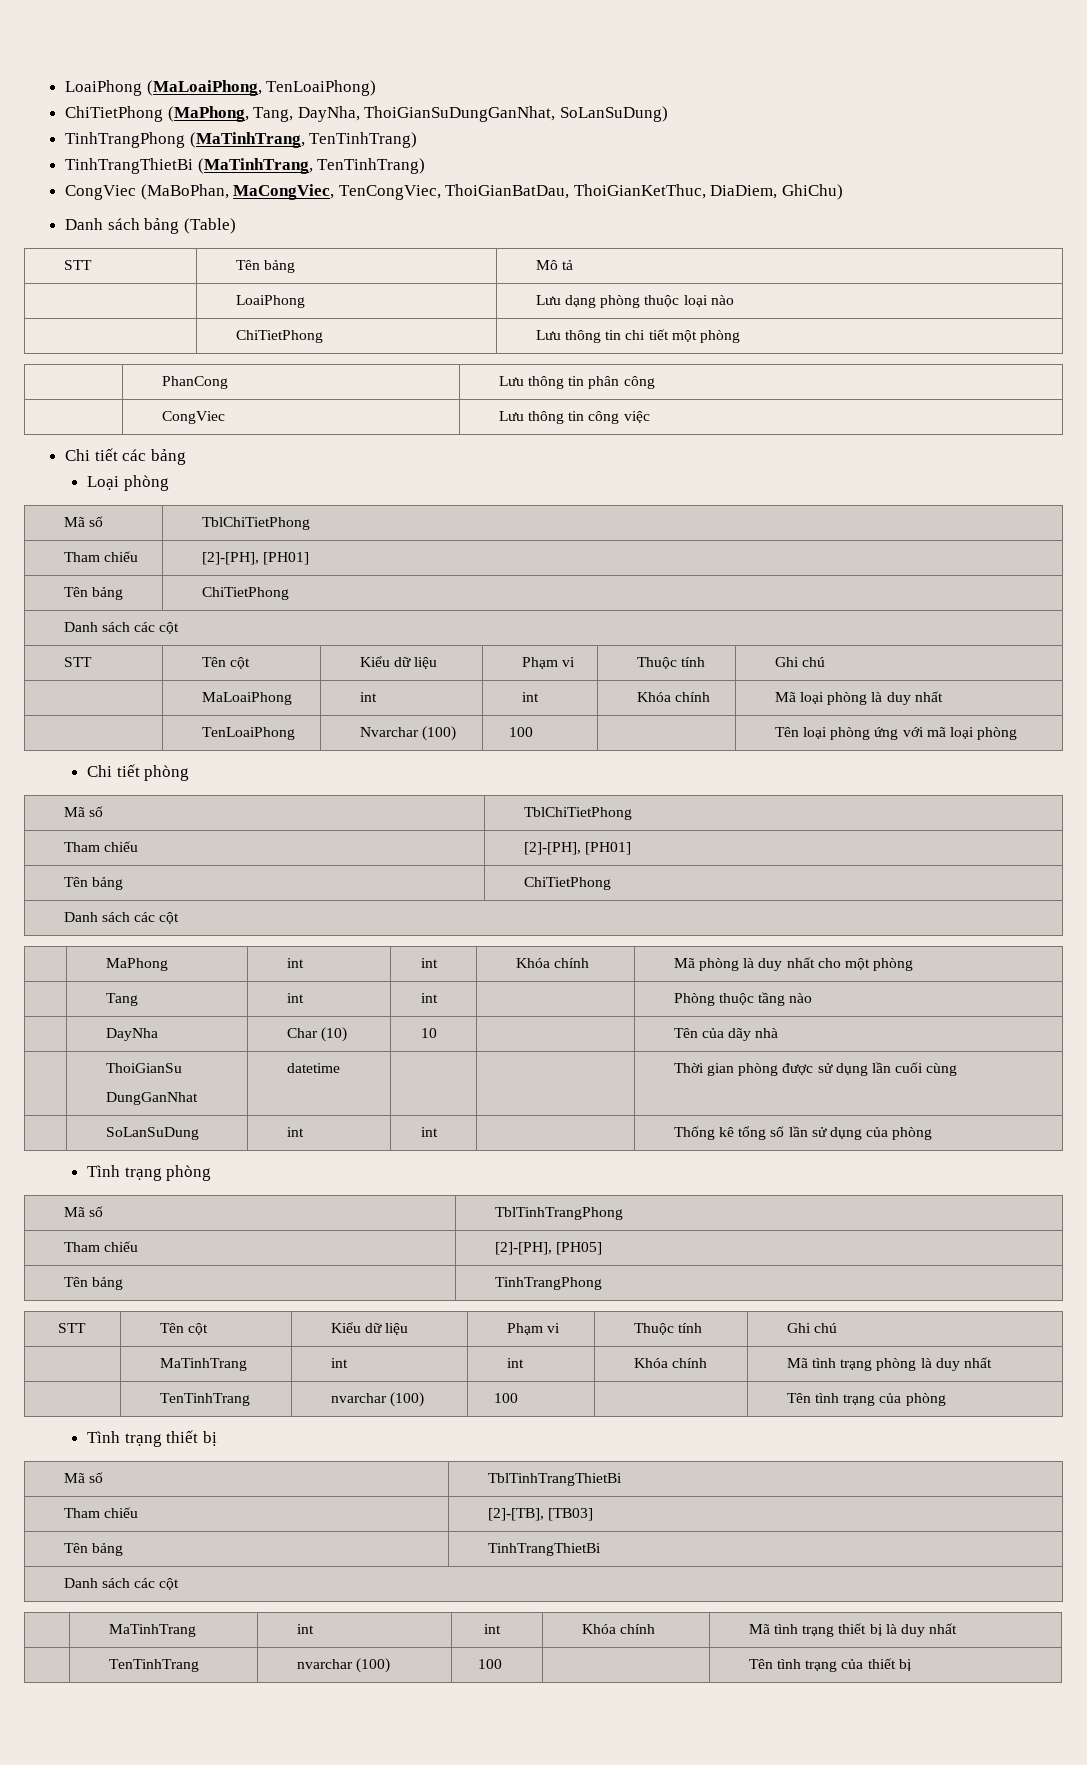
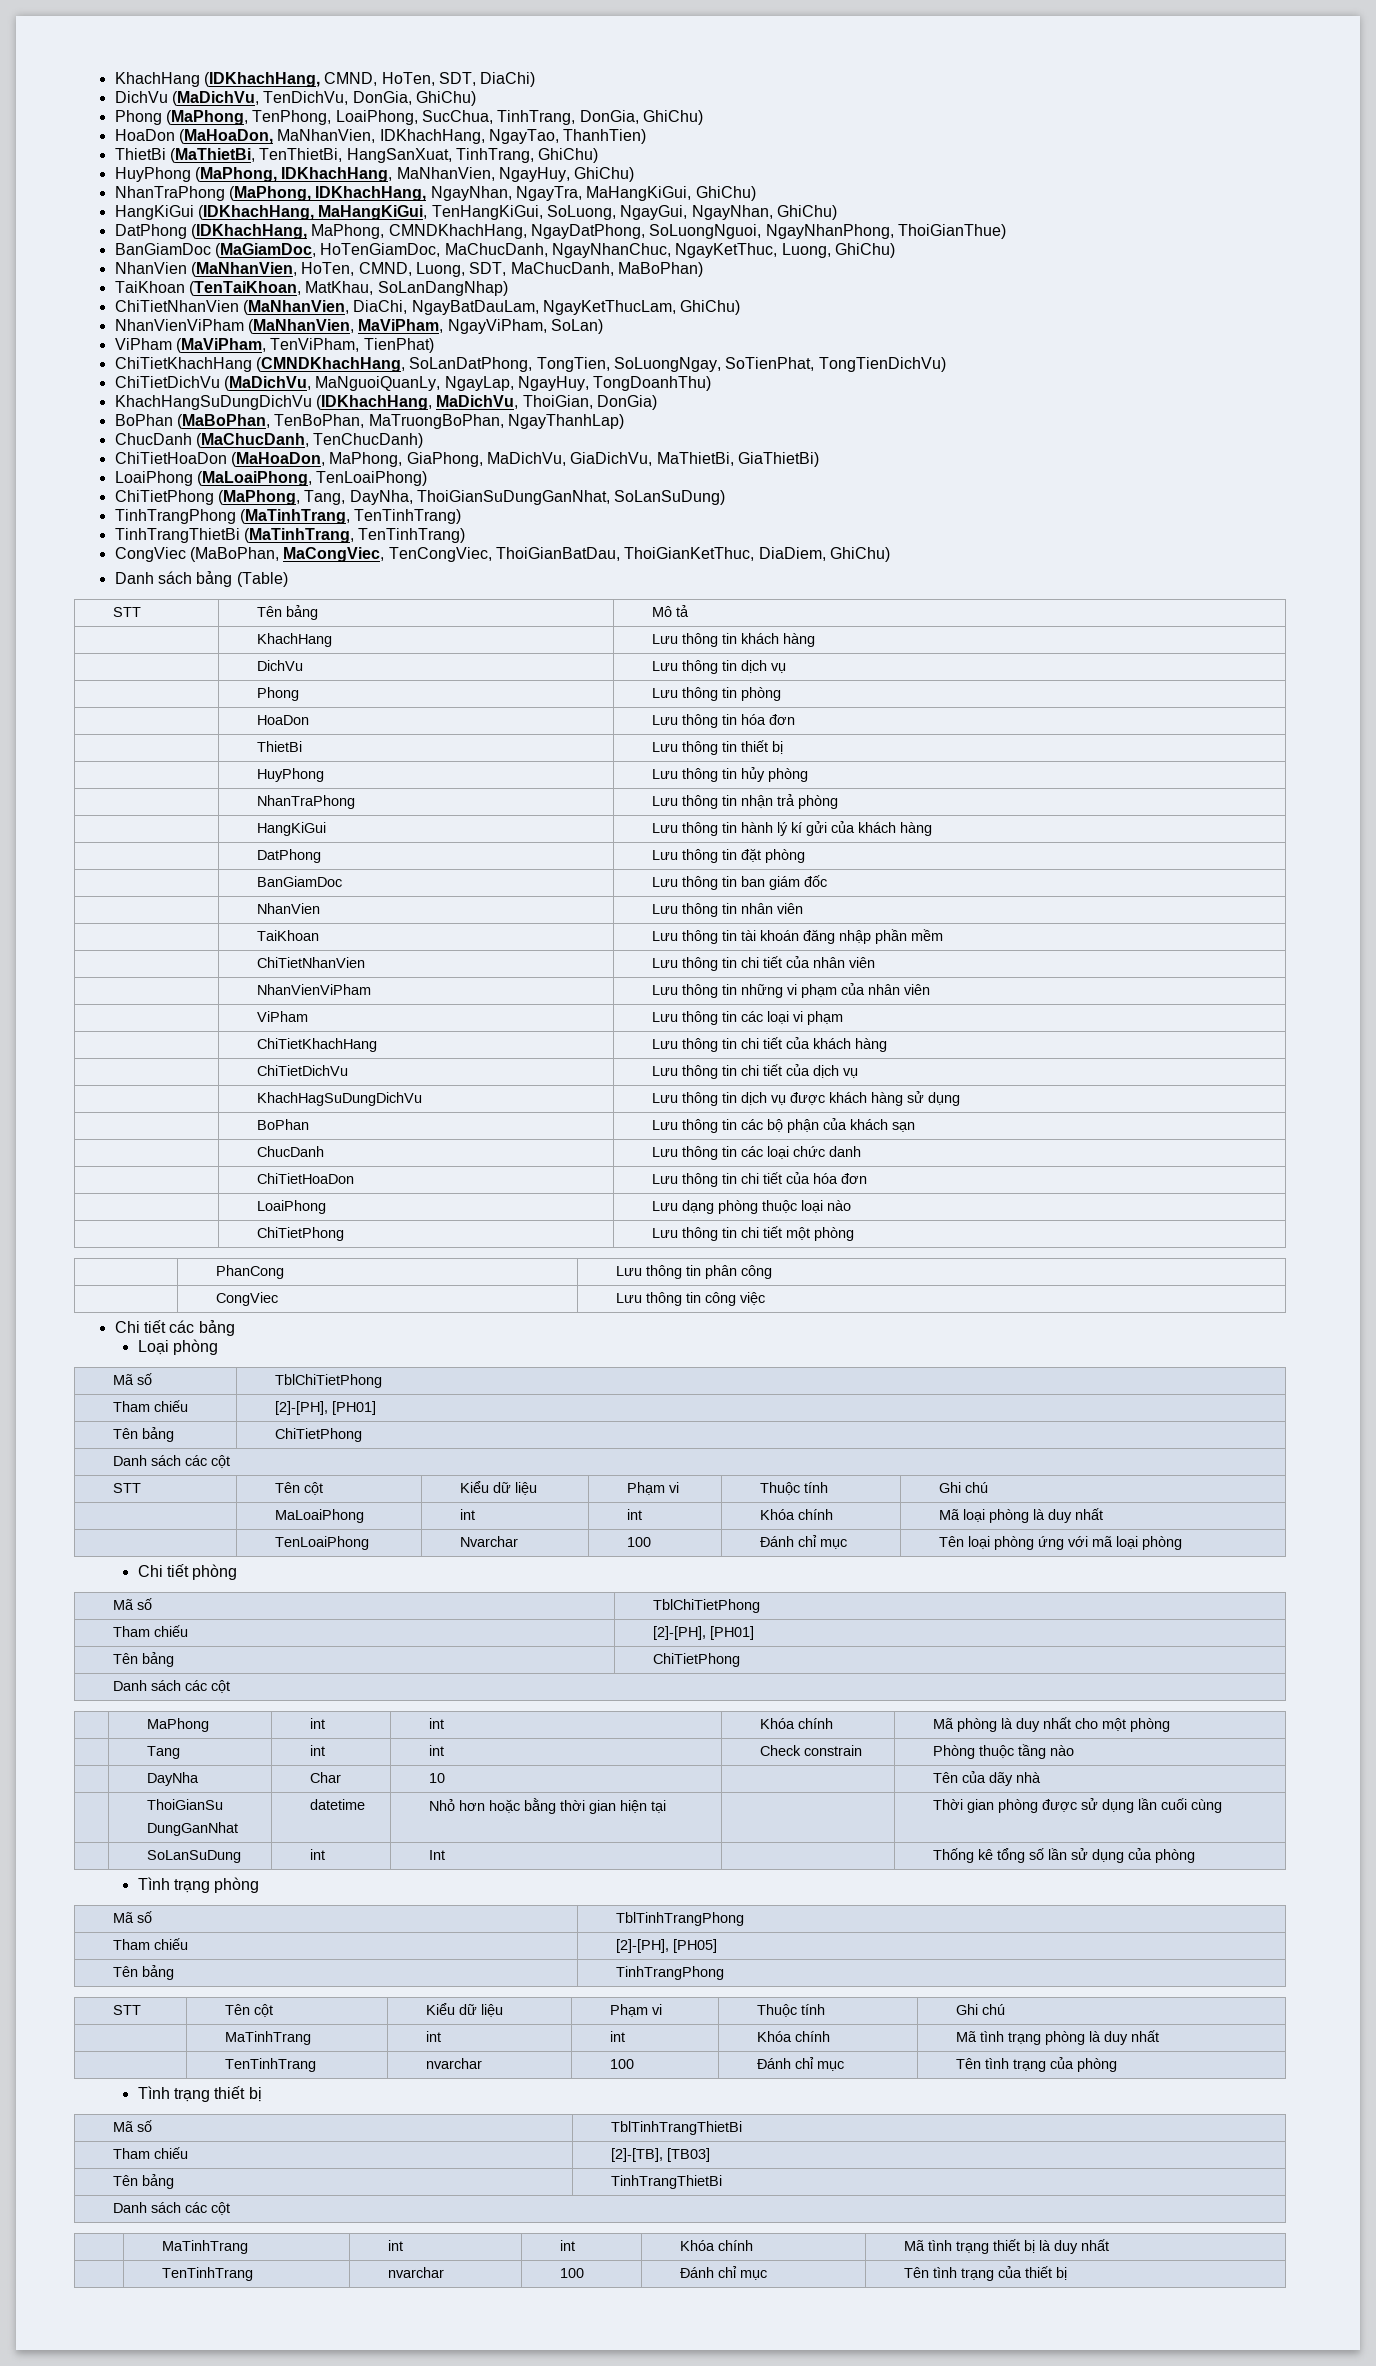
+ KhachHang (IDKhachHang, CMND, HoTen, SDT, DiaChi)
+ DichVu (MaDichVu, TenDichVu, DonGia, GhiChu)
+ Phong (MaPhong, TenPhong, LoaiPhong, SucChua, TinhTrang, DonGia, GhiChu)
+ HoaDon (MaHoaDon, MaNhanVien, IDKhachHang, NgayTao, ThanhTien)
+ ThietBi (MaThietBi, TenThietBi, HangSanXuat, TinhTrang, GhiChu)
+ HuyPhong (MaPhong, IDKhachHang, MaNhanVien, NgayHuy, GhiChu)
+ NhanTraPhong (MaPhong, IDKhachHang, NgayNhan, NgayTra, MaHangKiGui, GhiChu)
+ HangKiGui (IDKhachHang, MaHangKiGui, TenHangKiGui, SoLuong, NgayGui, NgayNhan, GhiChu)
+ DatPhong (IDKhachHang, MaPhong, CMNDKhachHang, NgayDatPhong, SoLuongNguoi, NgayNhanPhong, ThoiGianThue)
+ BanGiamDoc (MaGiamDoc, HoTenGiamDoc, MaChucDanh, NgayNhanChuc, NgayKetThuc, Luong, GhiChu)
+ NhanVien (MaNhanVien, HoTen, CMND, Luong, SDT, MaChucDanh, MaBoPhan)
+ TaiKhoan (TenTaiKhoan, MatKhau, SoLanDangNhap)
+ ChiTietNhanVien (MaNhanVien, DiaChi, NgayBatDauLam, NgayKetThucLam, GhiChu)
+ NhanVienViPham (MaNhanVien, MaViPham, NgayViPham, SoLan)
+ ViPham (MaViPham, TenViPham, TienPhat)
+ ChiTietKhachHang (CMNDKhachHang, SoLanDatPhong, TongTien, SoLuongNgay, SoTienPhat, TongTienDichVu)
+ ChiTietDichVu (MaDichVu, MaNguoiQuanLy, NgayLap, NgayHuy, TongDoanhThu)
+ KhachHangSuDungDichVu (IDKhachHang, MaDichVu, ThoiGian, DonGia)
+ BoPhan (MaBoPhan, TenBoPhan, MaTruongBoPhan, NgayThanhLap)
+ ChucDanh (MaChucDanh, TenChucDanh)
+ ChiTietHoaDon (MaHoaDon, MaPhong, GiaPhong, MaDichVu, GiaDichVu, MaThietBi, GiaThietBi)
+ | KhachHang | Lưu thông tin khách hàng
+ | DichVu | Lưu thông tin dịch vụ
+ | Phong | Lưu thông tin phòng
+ | HoaDon | Lưu thông tin hóa đơn
+ | ThietBi | Lưu thông tin thiết bị
+ | HuyPhong | Lưu thông tin hủy phòng
+ | NhanTraPhong | Lưu thông tin nhận trả phòng
+ | HangKiGui | Lưu thông tin hành lý kí gửi của khách hàng
+ | DatPhong | Lưu thông tin đặt phòng
+ | BanGiamDoc | Lưu thông tin ban giám đốc
+ | NhanVien | Lưu thông tin nhân viên
+ | TaiKhoan | Lưu thông tin tài khoán đăng nhập phần mềm
+ | ChiTietNhanVien | Lưu thông tin chi tiết của nhân viên
+ | NhanVienViPham | Lưu thông tin những vi phạm của nhân viên
+ | ViPham | Lưu thông tin các loại vi phạm
+ | ChiTietKhachHang | Lưu thông tin chi tiết của khách hàng
+ | ChiTietDichVu | Lưu thông tin chi tiết của dịch vụ
+ | KhachHagSuDungDichVu | Lưu thông tin dịch vụ được khách hàng sử dụng
+ | BoPhan | Lưu thông tin các bộ phận của khách sạn
+ | ChucDanh | Lưu thông tin các loại chức danh
+ | ChiTietHoaDon | Lưu thông tin chi tiết của hóa đơn
- | TenLoaiPhong | Nvarchar (100) | 100 | | Tên loại phòng ứng với mã loại phòng
+ | TenLoaiPhong | Nvarchar | 100 | Đánh chỉ mục | Tên loại phòng ứng với mã loại phòng
- | Tang | int | int | | Phòng thuộc tầng nào
+ | Tang | int | int | Check constrain | Phòng thuộc tầng nào
- | DayNha | Char (10) | 10 | | Tên của dãy nhà
+ | DayNha | Char | 10 | | Tên của dãy nhà
  | ThoiGianSu
- DungGanNhat | datetime | | | Thời gian phòng được sử dụng lần cuối cùng
+ DungGanNhat | datetime | Nhỏ hơn hoặc bằng thời gian hiện tại | | Thời gian phòng được sử dụng lần cuối cùng
- | SoLanSuDung | int | int | | Thống kê tổng số lần sử dụng của phòng
+ | SoLanSuDung | int | Int | | Thống kê tổng số lần sử dụng của phòng
- | TenTinhTrang | nvarchar (100) | 100 | | Tên tình trạng của phòng
+ | TenTinhTrang | nvarchar | 100 | Đánh chỉ mục | Tên tình trạng của phòng
- | TenTinhTrang | nvarchar (100) | 100 | | Tên tình trạng của thiết bị
+ | TenTinhTrang | nvarchar | 100 | Đánh chỉ mục | Tên tình trạng của thiết bị

